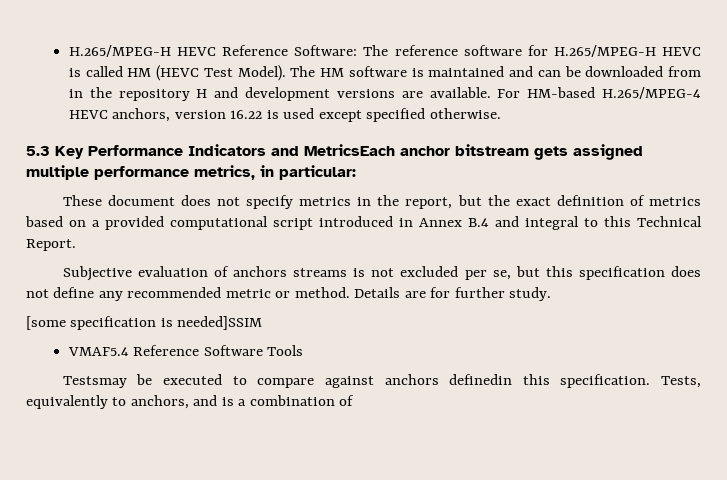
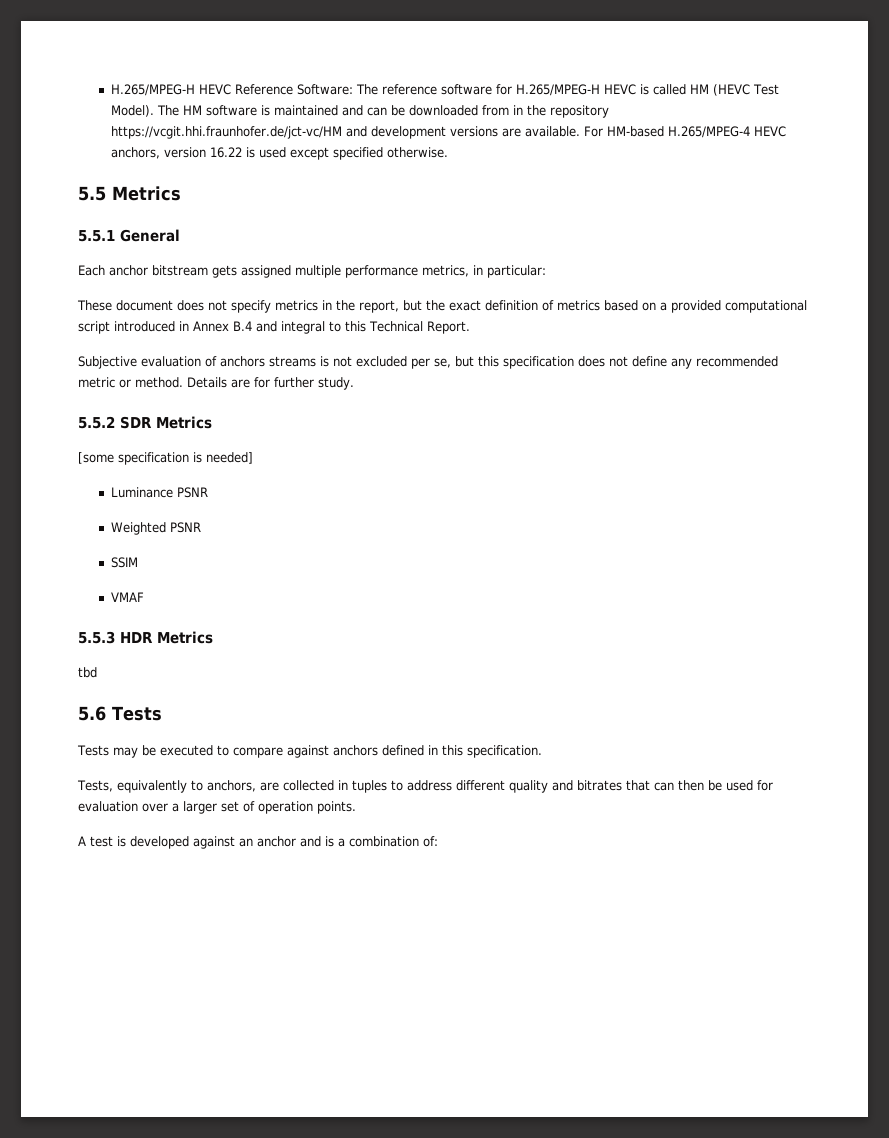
- The HM software is maintained and can be downloaded from in the repository H and development versions are available.
+ The HM software is maintained and can be downloaded from in the repository https://vcgit.hhi.fraunhofer.de/jct-vc/HM and development versions are available.
- 5.3 Key Performance Indicators and MetricsEach anchor bitstream gets assigned multiple performance metrics, in particular:
+ 5.5 Metrics
+ 5.5.1 General
+ Each anchor bitstream gets assigned multiple performance metrics, in particular:
+ 5.5.2 SDR Metrics
- [some specification is needed]SSIM
- VMAF5.4 Reference Software Tools
- Testsmay be executed to compare against anchors definedin this specification. Tests, equivalently to anchors, and is a combination of
+ [some specification is needed]
+ Luminance PSNR
+ Weighted PSNR
+ SSIM
+ VMAF
+ 5.5.3 HDR Metrics
+ tbd
+ 5.6 Tests
+ Tests may be executed to compare against anchors defined in this specification.
+ Tests, equivalently to anchors, are collected in tuples to address different quality and bitrates that can then be used for evaluation over a larger set of operation points.
+ A test is developed against an anchor and is a combination of:

